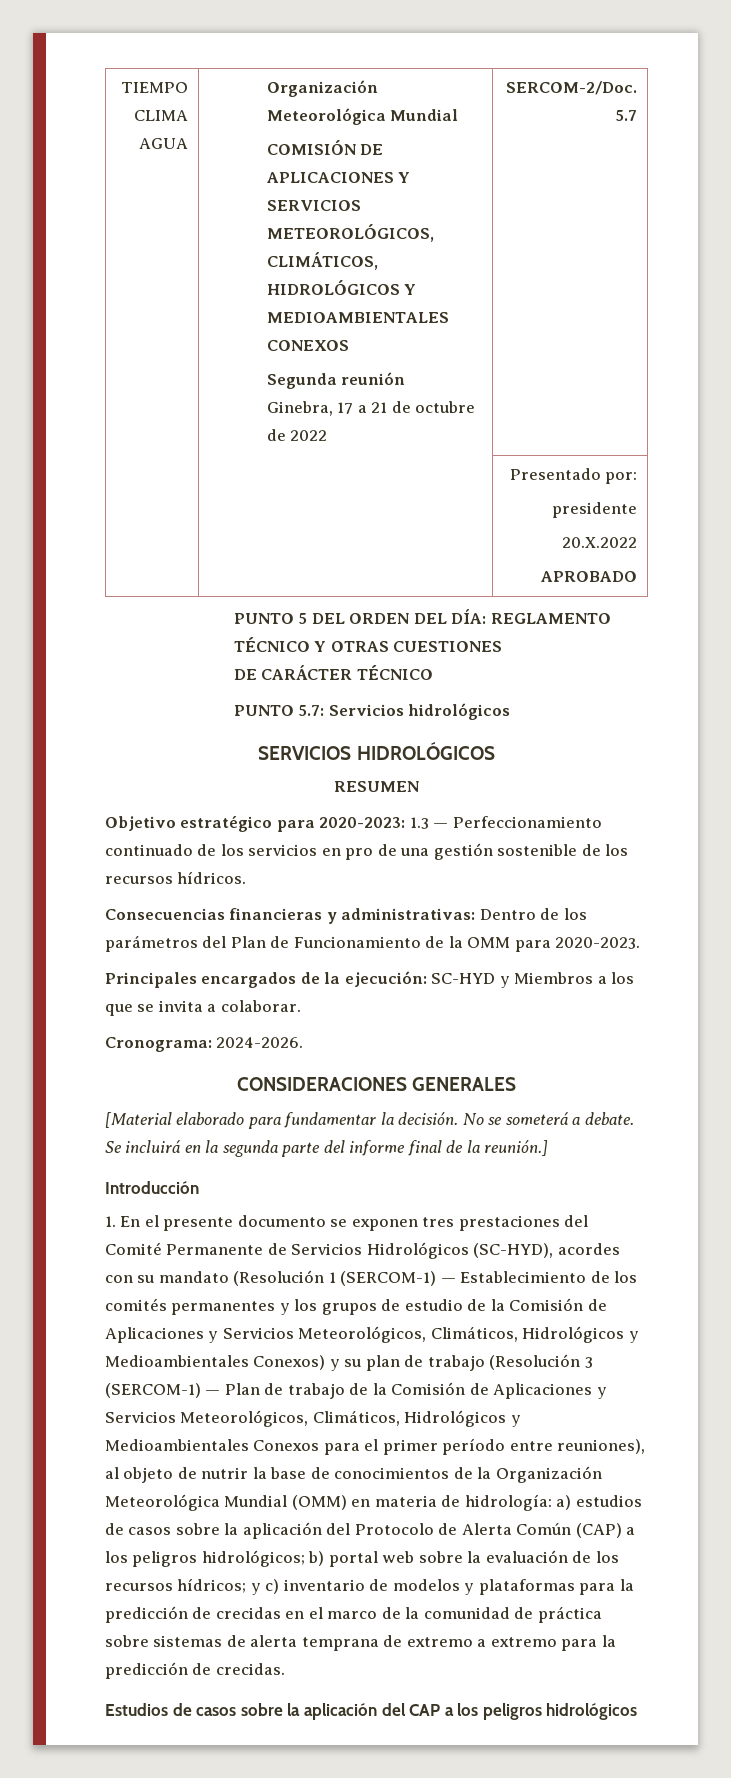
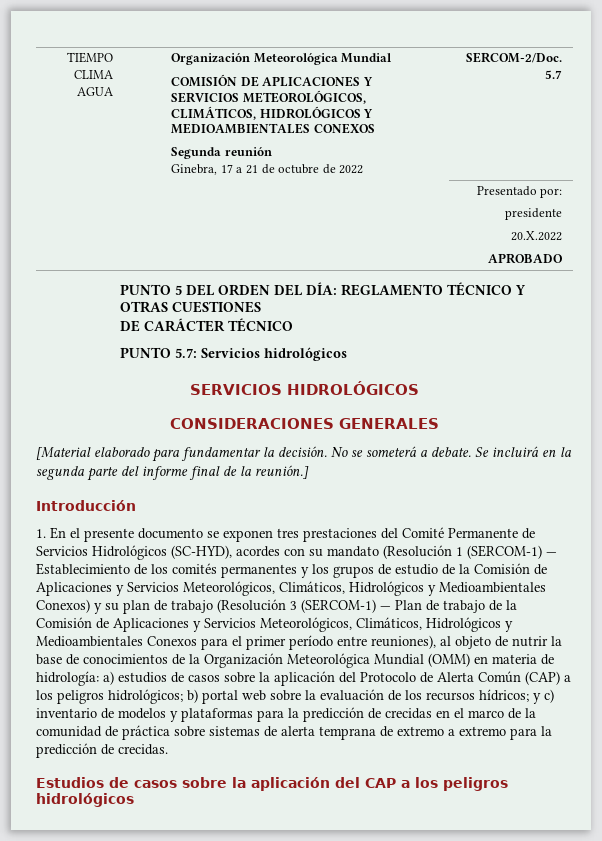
- RESUMEN
- Objetivo estratégico para 2020-2023: 1.3 — Perfeccionamiento continuado de los servicios en pro de una gestión sostenible de los recursos hídricos.
- Consecuencias financieras y administrativas: Dentro de los parámetros del Plan de Funcionamiento de la OMM para 2020-2023.
- Principales encargados de la ejecución: SC-HYD y Miembros a los que se invita a colaborar.
- Cronograma: 2024-2026.

